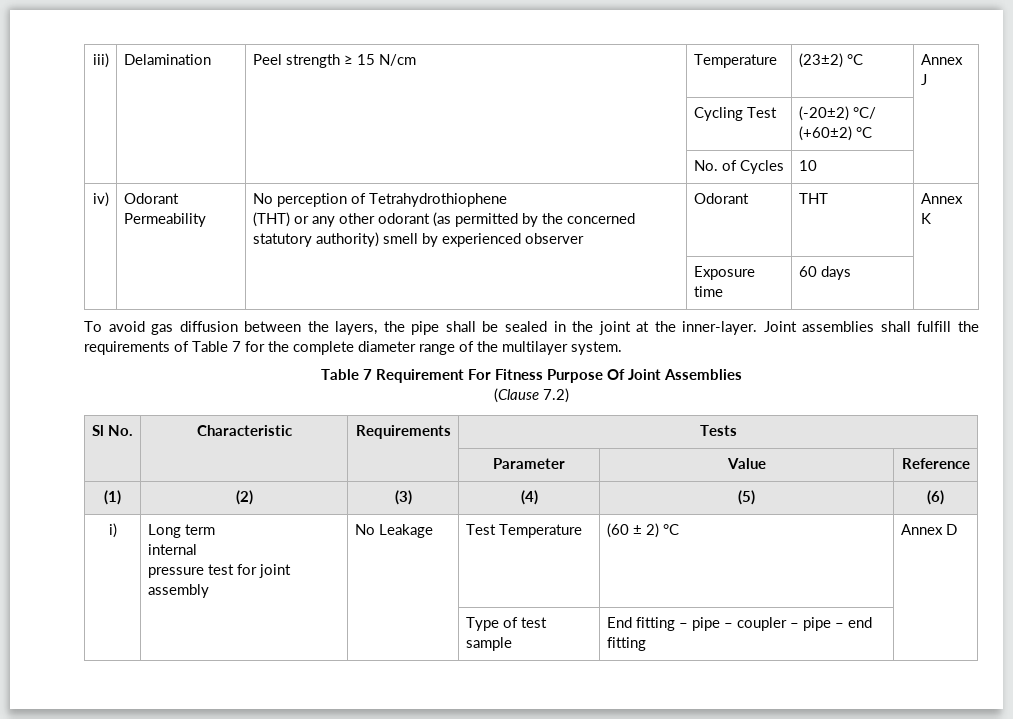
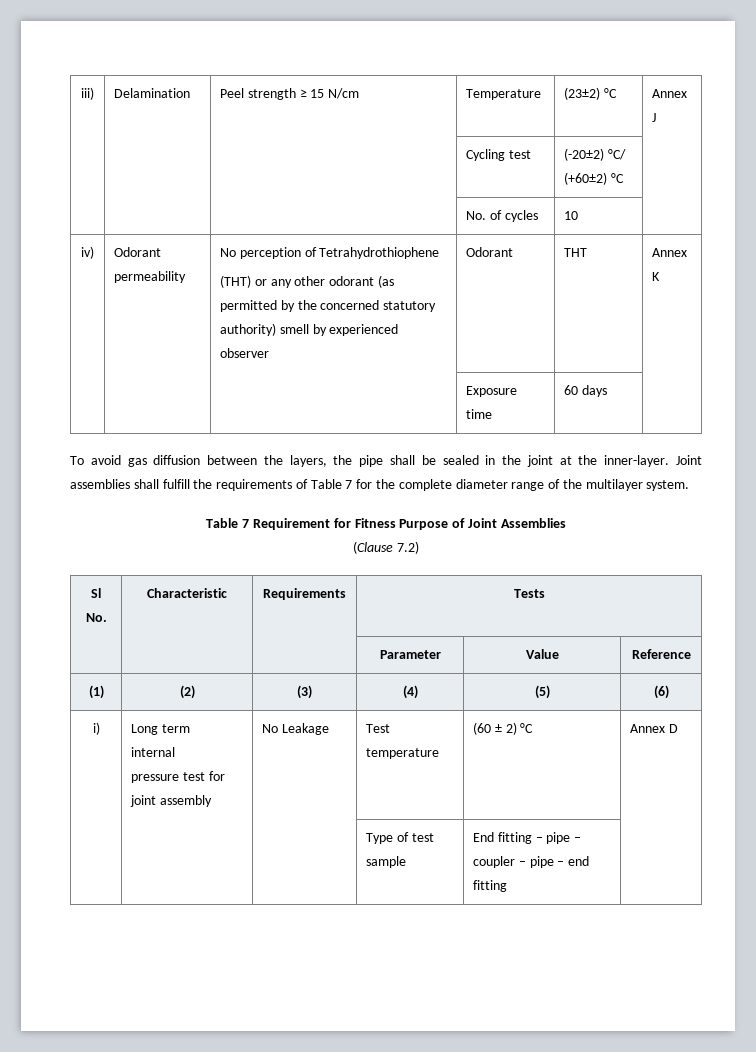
- | | | Cycling Test | (-20±2) °C/ (+60±2) °C |
+ | | | Cycling test | (-20±2) °C/ (+60±2) °C |
- | | | No. of Cycles | 10 |
+ | | | No. of cycles | 10 |
- iv) | Odorant Permeability | No perception of Tetrahydrothiophene
+ iv) | Odorant permeability | No perception of Tetrahydrothiophene
- Table 7 Requirement For Fitness Purpose Of Joint Assemblies
+ Table 7 Requirement for Fitness Purpose of Joint Assemblies
  i) | Long term
  internal
- pressure test for joint assembly | No Leakage | Test Temperature | (60 ± 2) °C | Annex D
+ pressure test for joint assembly | No Leakage | Test temperature | (60 ± 2) °C | Annex D

